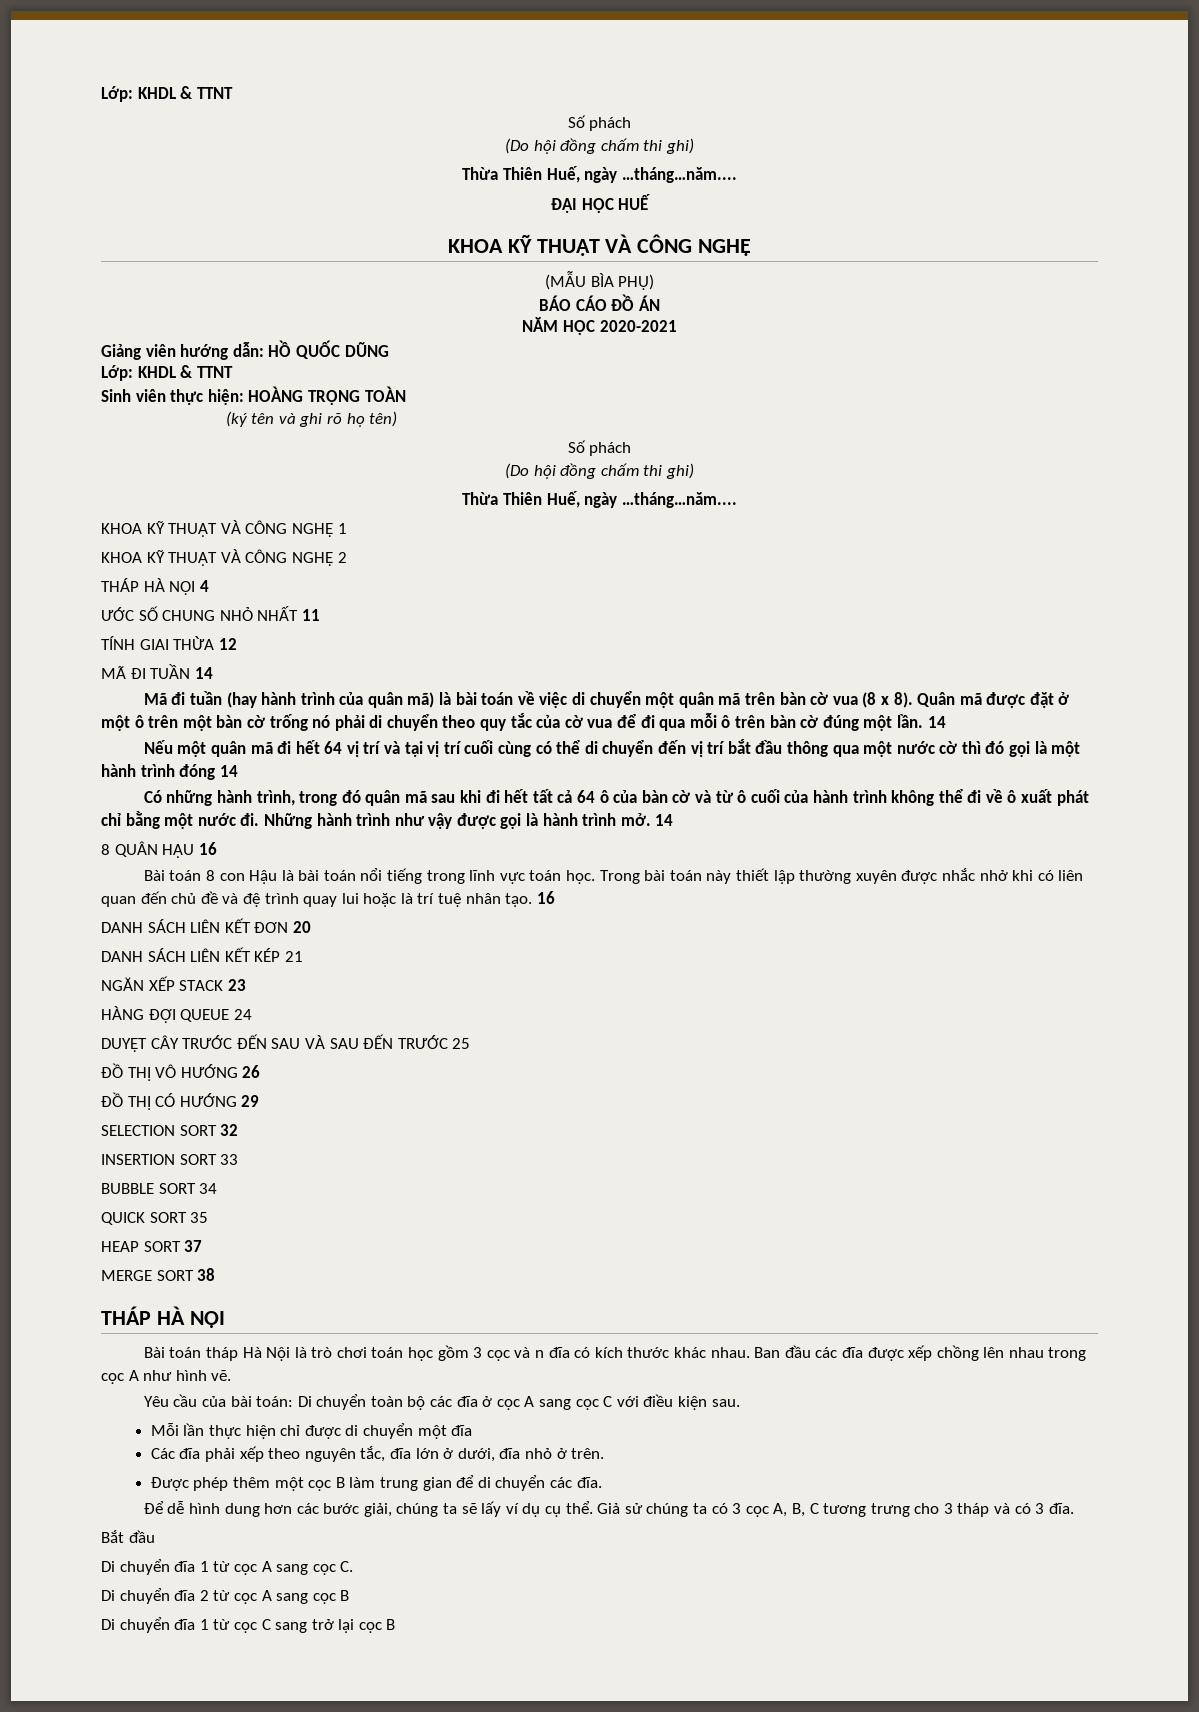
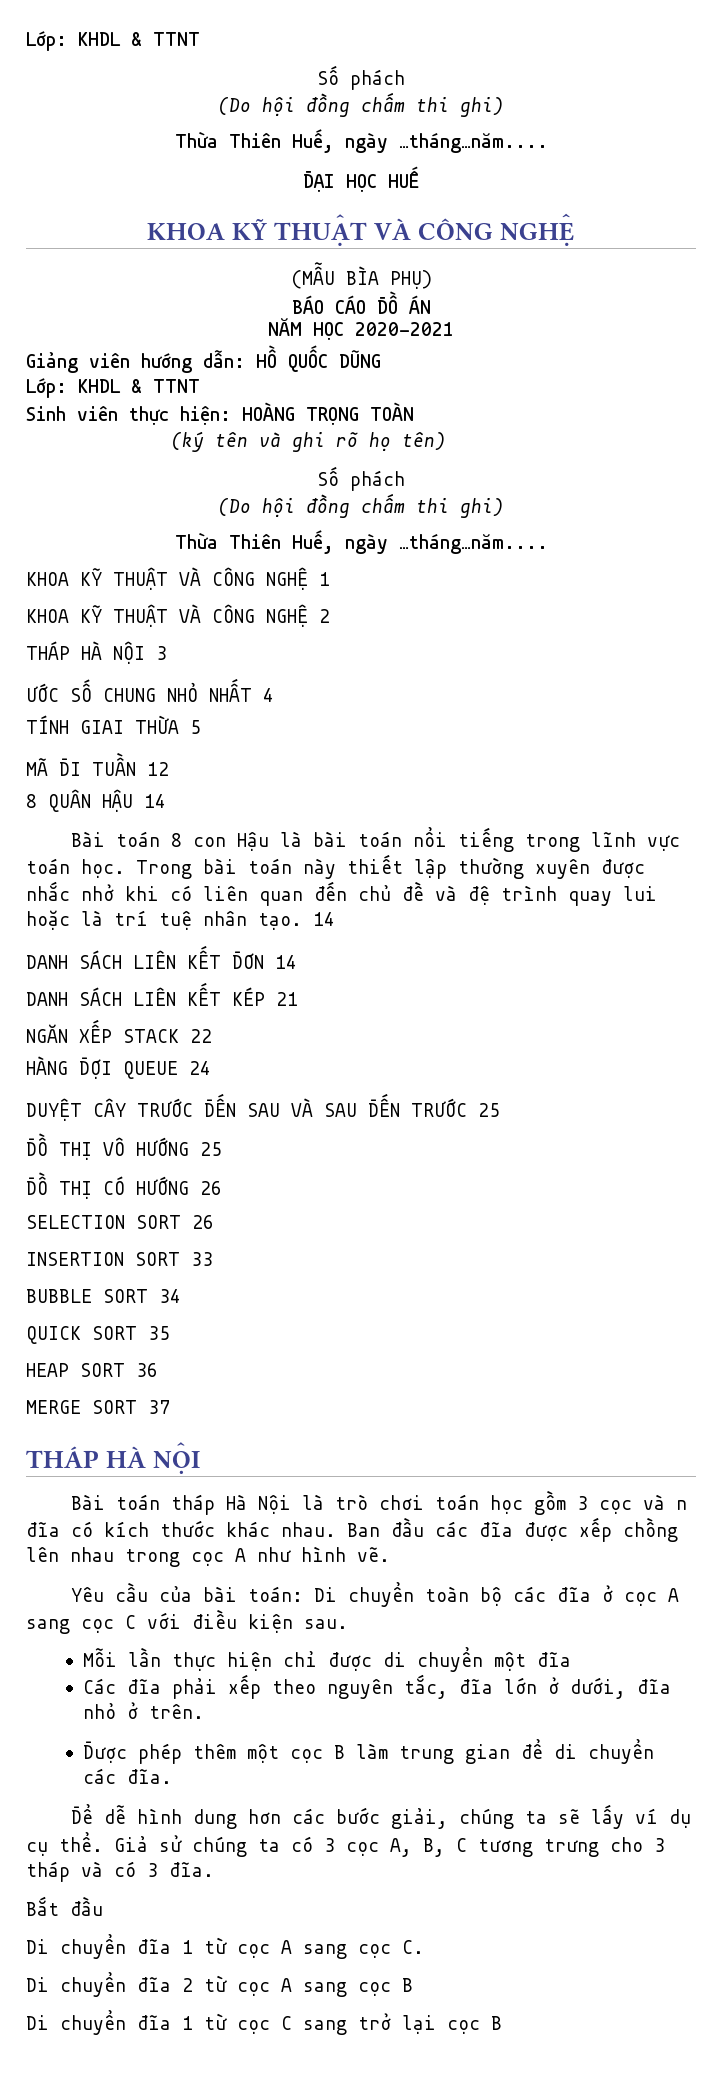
- THÁP HÀ NỘI 4
+ THÁP HÀ NỘI 3
- ƯỚC SỐ CHUNG NHỎ NHẤT 11
+ ƯỚC SỐ CHUNG NHỎ NHẤT 4
- TÍNH GIAI THỪA 12
+ TÍNH GIAI THỪA 5
- MÃ ĐI TUẦN 14
- Mã đi tuần (hay hành trình của quân mã) là bài toán về việc di chuyển một quân mã trên bàn cờ vua (8 x 8). Quân mã được đặt ở một ô trên một bàn cờ trống nó phải di chuyển theo quy tắc của cờ vua để đi qua mỗi ô trên bàn cờ đúng một lần. 14
- Nếu một quân mã đi hết 64 vị trí và tại vị trí cuối cùng có thể di chuyển đến vị trí bắt đầu thông qua một nước cờ thì đó gọi là một hành trình đóng 14
- Có những hành trình, trong đó quân mã sau khi đi hết tất cả 64 ô của bàn cờ và từ ô cuối của hành trình không thể đi về ô xuất phát chỉ bằng một nước đi. Những hành trình như vậy được gọi là hành trình mở. 14
+ MÃ ĐI TUẦN 12
- 8 QUÂN HẬU 16
+ 8 QUÂN HẬU 14
- Trong bài toán này thiết lập thường xuyên được nhắc nhở khi có liên quan đến chủ đề và đệ trình quay lui hoặc là trí tuệ nhân tạo. 16
+ Trong bài toán này thiết lập thường xuyên được nhắc nhở khi có liên quan đến chủ đề và đệ trình quay lui hoặc là trí tuệ nhân tạo. 14
- DANH SÁCH LIÊN KẾT ĐƠN 20
+ DANH SÁCH LIÊN KẾT ĐƠN 14
- NGĂN XẾP STACK 23
+ NGĂN XẾP STACK 22
- ĐỒ THỊ VÔ HƯỚNG 26
+ ĐỒ THỊ VÔ HƯỚNG 25
- ĐỒ THỊ CÓ HƯỚNG 29
+ ĐỒ THỊ CÓ HƯỚNG 26
- SELECTION SORT 32
+ SELECTION SORT 26
- HEAP SORT 37
+ HEAP SORT 36
- MERGE SORT 38
+ MERGE SORT 37

